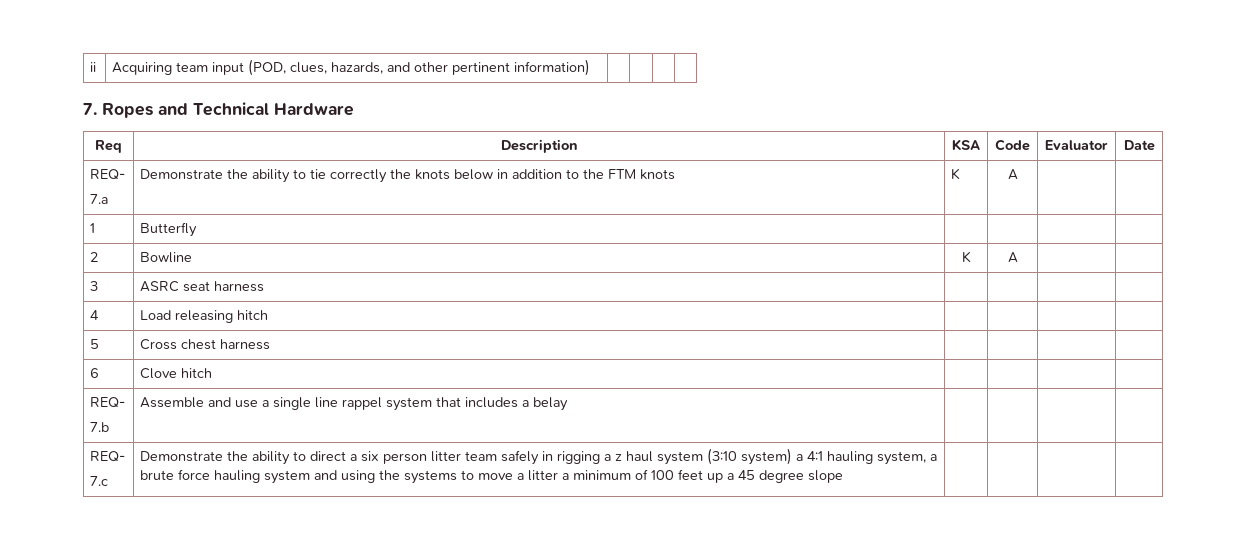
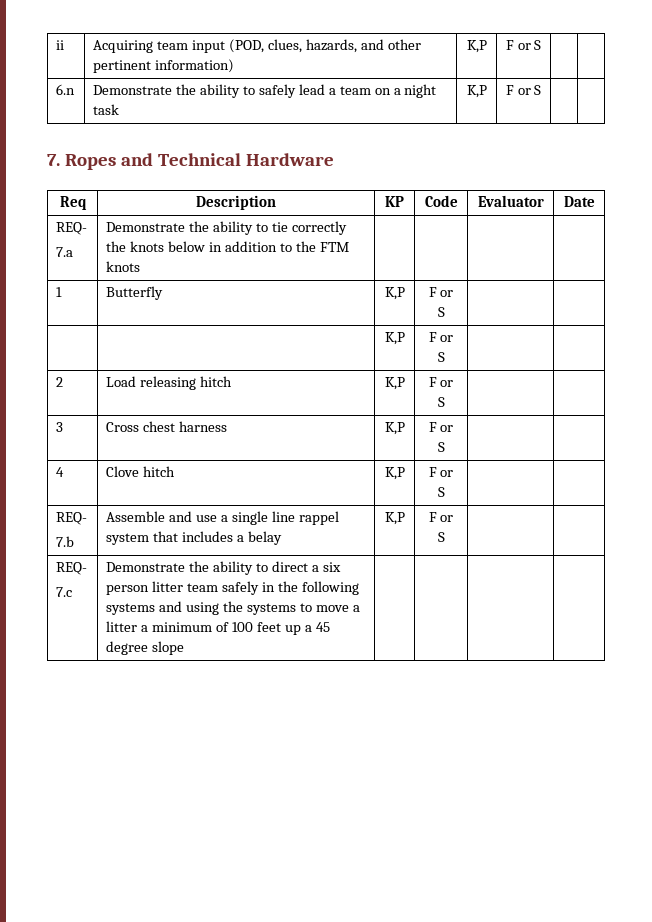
- ii | Acquiring team input (POD, clues, hazards, and other pertinent information) | | | |
+ ii | Acquiring team input (POD, clues, hazards, and other pertinent information) | K,P | F or S | |
+ 6.n | Demonstrate the ability to safely lead a team on a night task | K,P | F or S | |
- Req | Description | KSA | Code | Evaluator | Date
+ Req | Description | KP | Code | Evaluator | Date
  REQ-
- 7.a | Demonstrate the ability to tie correctly the knots below in addition to the FTM knots | K | A | |
+ 7.a | Demonstrate the ability to tie correctly the knots below in addition to the FTM knots | | | |
- 1 | Butterfly | | | |
- 2 | Bowline | K | A | |
+ 1 | Butterfly | K,P | F or S | |
+ | | K,P | F or S | |
+ 2 | Load releasing hitch | K,P | F or S | |
- 3 | ASRC seat harness | | | |
- 4 | Load releasing hitch | | | |
- 5 | Cross chest harness | | | |
- 6 | Clove hitch | | | |
+ 3 | Cross chest harness | K,P | F or S | |
+ 4 | Clove hitch | K,P | F or S | |
  REQ-
- 7.b | Assemble and use a single line rappel system that includes a belay | | | |
+ 7.b | Assemble and use a single line rappel system that includes a belay | K,P | F or S | |
- Demonstrate the ability to direct a six person litter team safely in rigging a z haul system (3:10 system) a 4:1 hauling system, a brute force hauling system and using the systems to move a litter a minimum of 100 feet up a 45 degree slope
+ Demonstrate the ability to direct a six person litter team safely in the following systems and using the systems to move a litter a minimum of 100 feet up a 45 degree slope

